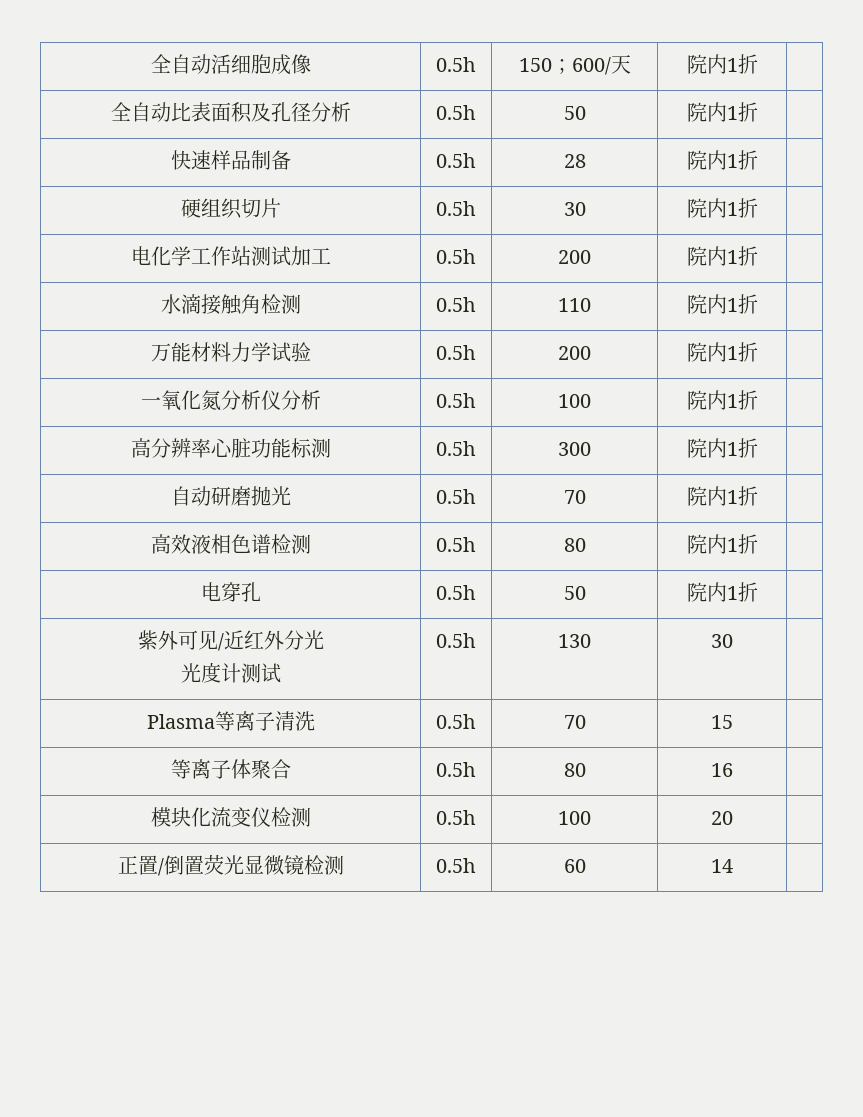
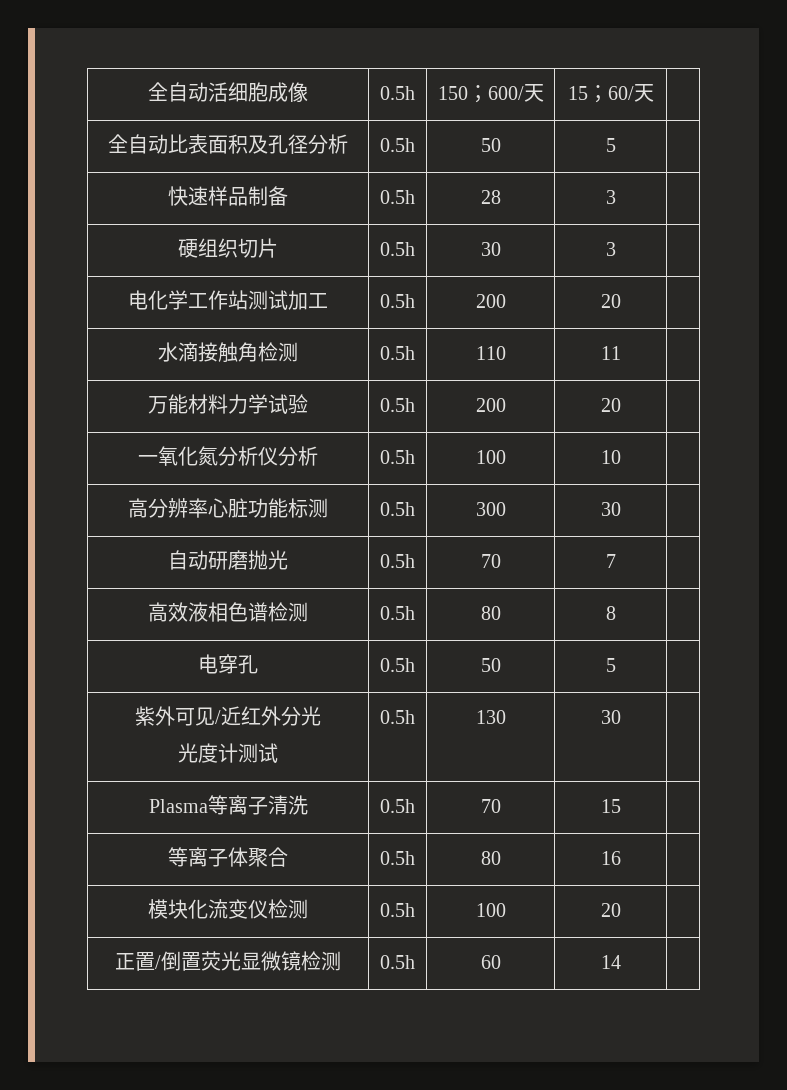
- 全自动活细胞成像 | 0.5h | 150；600/天 | 院内1折 |
+ 全自动活细胞成像 | 0.5h | 150；600/天 | 15；60/天 |
- 全自动比表面积及孔径分析 | 0.5h | 50 | 院内1折 |
+ 全自动比表面积及孔径分析 | 0.5h | 50 | 5 |
- 快速样品制备 | 0.5h | 28 | 院内1折 |
+ 快速样品制备 | 0.5h | 28 | 3 |
- 硬组织切片 | 0.5h | 30 | 院内1折 |
+ 硬组织切片 | 0.5h | 30 | 3 |
- 电化学工作站测试加工 | 0.5h | 200 | 院内1折 |
+ 电化学工作站测试加工 | 0.5h | 200 | 20 |
- 水滴接触角检测 | 0.5h | 110 | 院内1折 |
+ 水滴接触角检测 | 0.5h | 110 | 11 |
- 万能材料力学试验 | 0.5h | 200 | 院内1折 |
+ 万能材料力学试验 | 0.5h | 200 | 20 |
- 一氧化氮分析仪分析 | 0.5h | 100 | 院内1折 |
+ 一氧化氮分析仪分析 | 0.5h | 100 | 10 |
- 高分辨率心脏功能标测 | 0.5h | 300 | 院内1折 |
+ 高分辨率心脏功能标测 | 0.5h | 300 | 30 |
- 自动研磨抛光 | 0.5h | 70 | 院内1折 |
+ 自动研磨抛光 | 0.5h | 70 | 7 |
- 高效液相色谱检测 | 0.5h | 80 | 院内1折 |
+ 高效液相色谱检测 | 0.5h | 80 | 8 |
- 电穿孔 | 0.5h | 50 | 院内1折 |
+ 电穿孔 | 0.5h | 50 | 5 |

